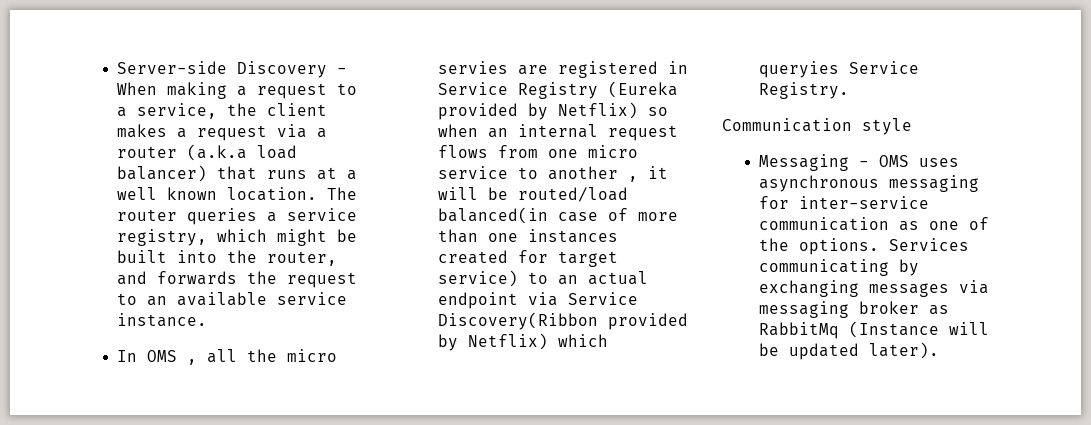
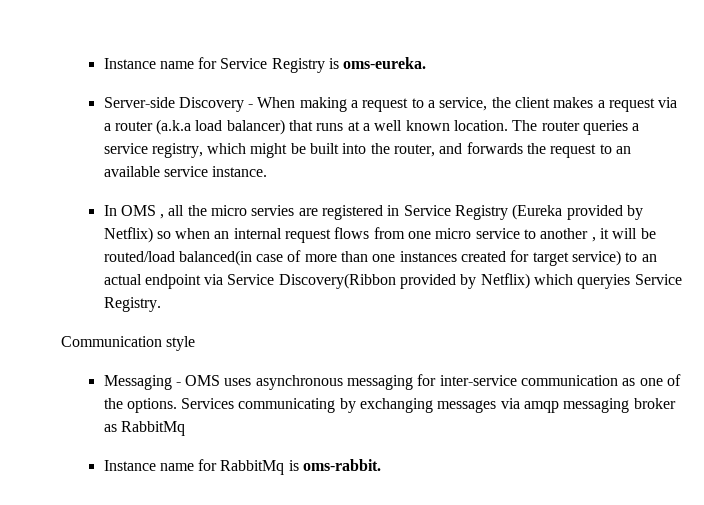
+ Instance name for Service Registry is oms-eureka.
- Services communicating by exchanging messages via messaging broker as RabbitMq (Instance will be updated later).
+ Services communicating by exchanging messages via amqp messaging broker as RabbitMq
+ Instance name for RabbitMq is oms-rabbit.

